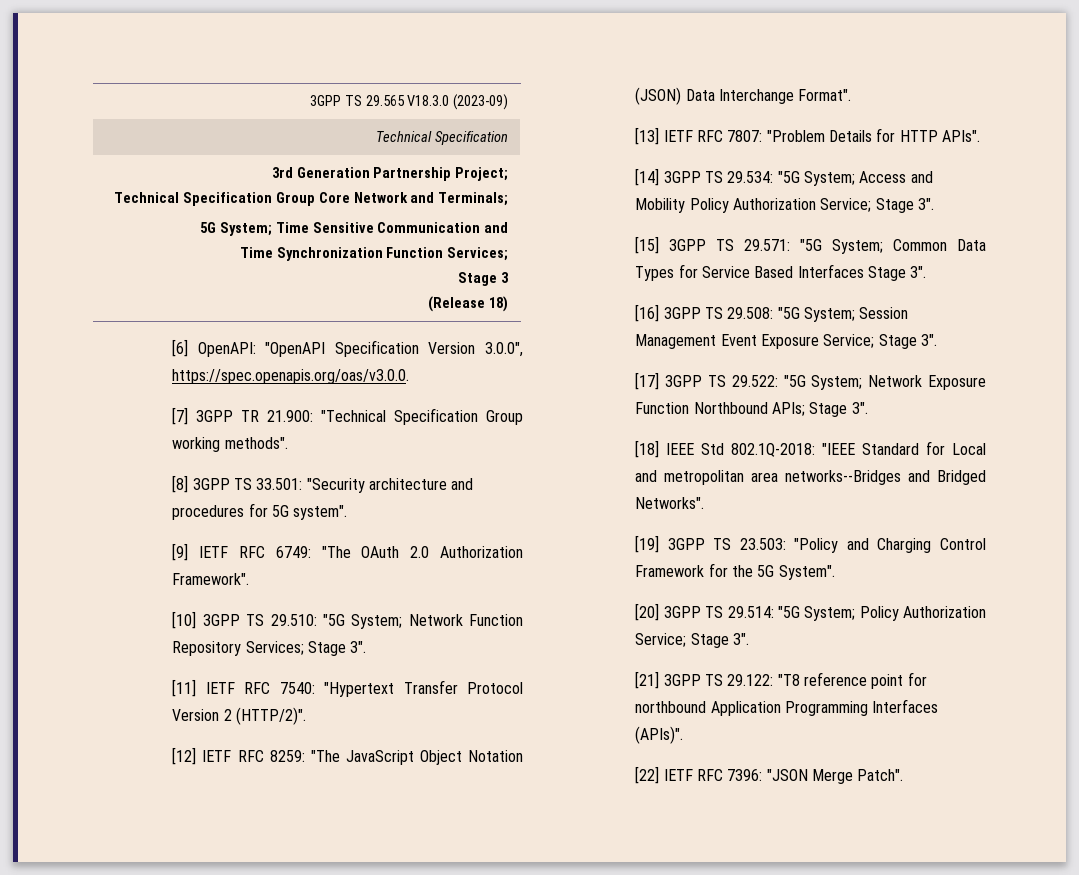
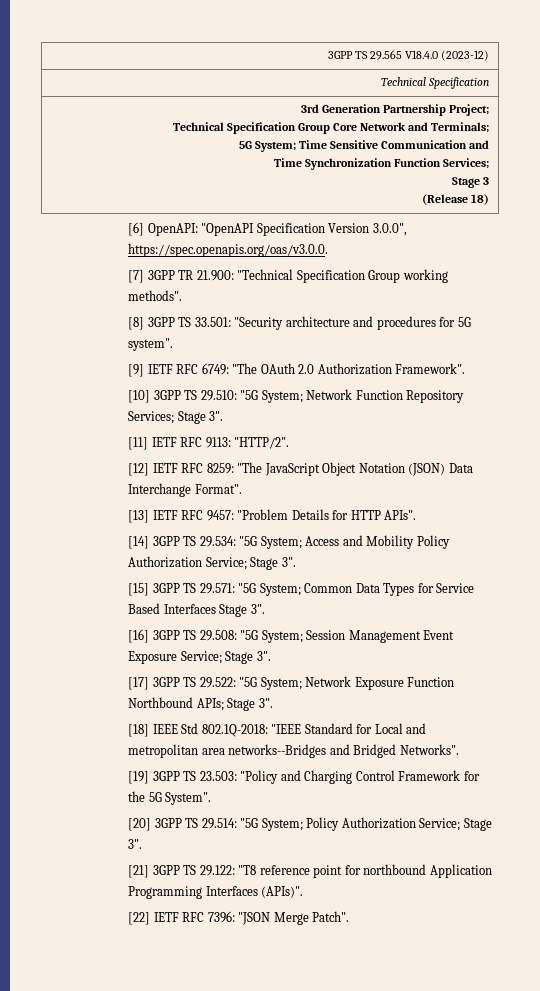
- 3GPP TS 29.565 V18.3.0 (2023-09)
+ 3GPP TS 29.565 V18.4.0 (2023-12)
- [11] IETF RFC 7540: "Hypertext Transfer Protocol Version 2 (HTTP/2)".
+ [11] IETF RFC 9113: "HTTP/2".
- [13] IETF RFC 7807: "Problem Details for HTTP APIs".
+ [13] IETF RFC 9457: "Problem Details for HTTP APIs".

